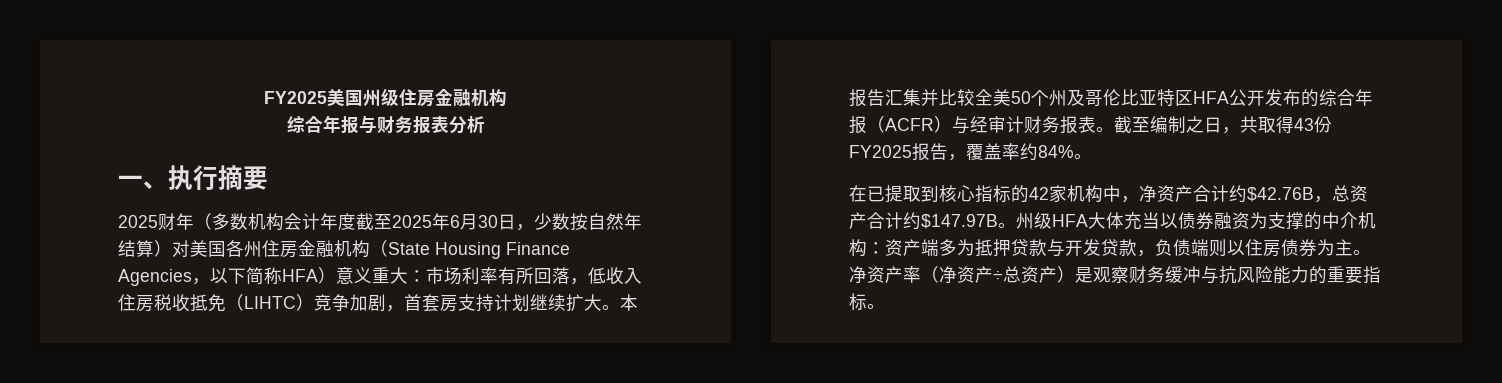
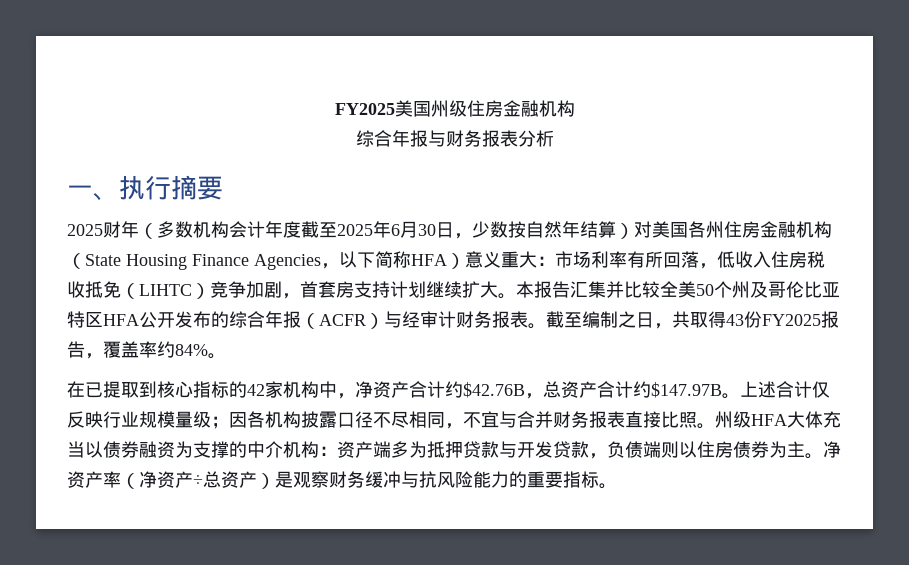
+ 上述合计仅反映行业规模量级；因各机构披露口径不尽相同，不宜与合并财务报表直接比照。

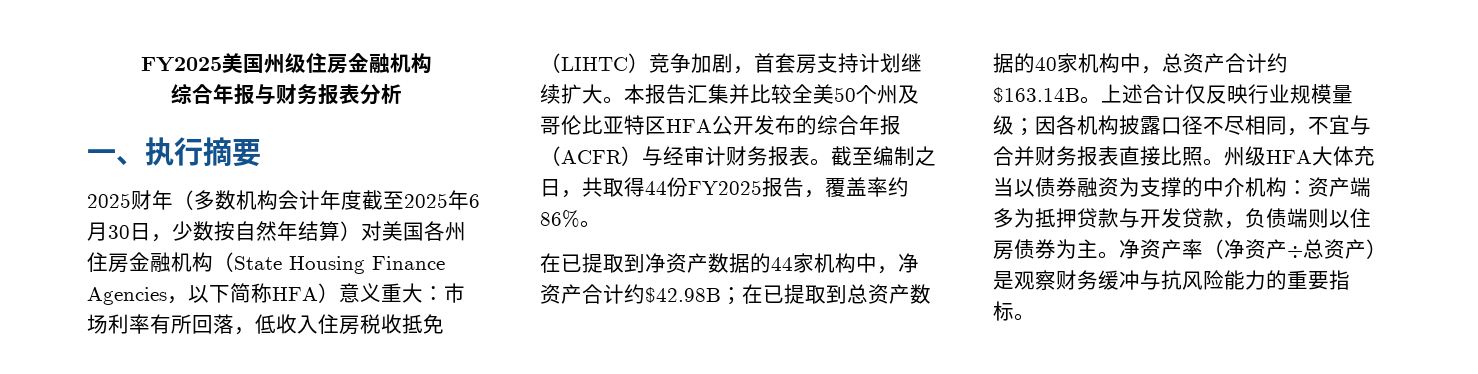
- 截至编制之日，共取得43份FY2025报告，覆盖率约84%。
+ 截至编制之日，共取得44份FY2025报告，覆盖率约86%。
- 在已提取到核心指标的42家机构中，净资产合计约$42.76B，总资产合计约$147.97B。
+ 在已提取到净资产数据的44家机构中，净资产合计约$42.98B；在已提取到总资产数据的40家机构中，总资产合计约$163.14B。

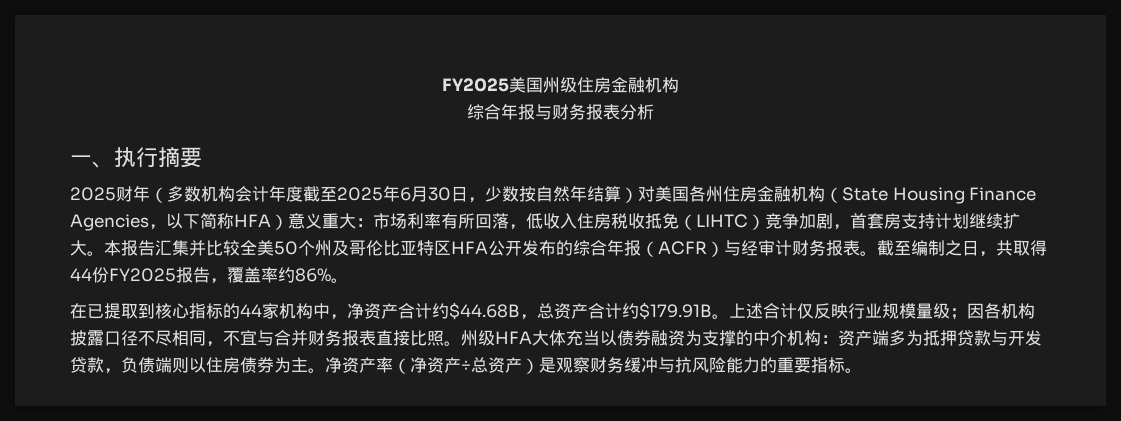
- 在已提取到净资产数据的44家机构中，净资产合计约$42.98B；在已提取到总资产数据的40家机构中，总资产合计约$163.14B。
+ 在已提取到核心指标的44家机构中，净资产合计约$44.68B，总资产合计约$179.91B。

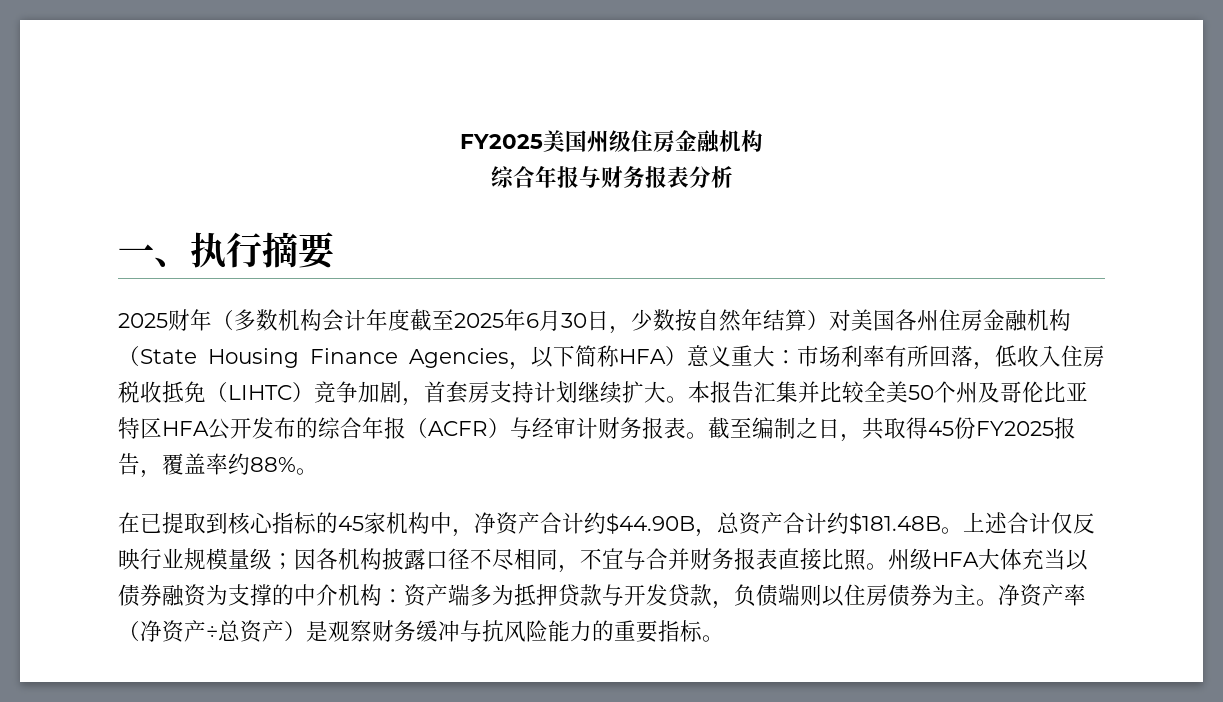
- 截至编制之日，共取得44份FY2025报告，覆盖率约86%。
+ 截至编制之日，共取得45份FY2025报告，覆盖率约88%。
- 在已提取到核心指标的44家机构中，净资产合计约$44.68B，总资产合计约$179.91B。
+ 在已提取到核心指标的45家机构中，净资产合计约$44.90B，总资产合计约$181.48B。

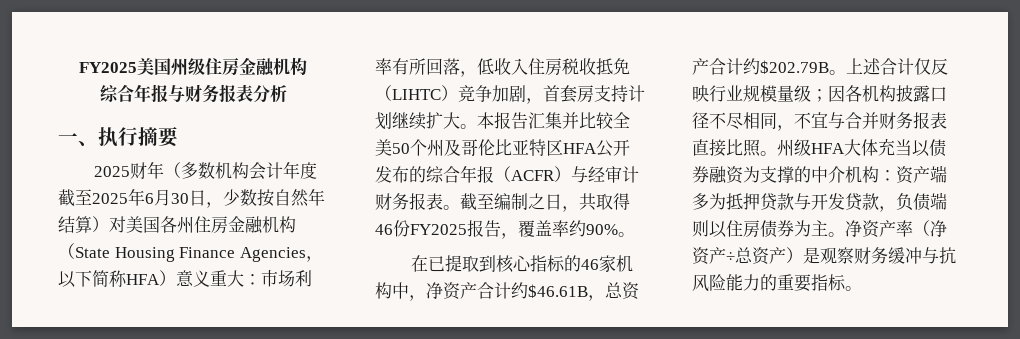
- 截至编制之日，共取得45份FY2025报告，覆盖率约88%。
+ 截至编制之日，共取得46份FY2025报告，覆盖率约90%。
- 在已提取到核心指标的45家机构中，净资产合计约$44.90B，总资产合计约$181.48B。
+ 在已提取到核心指标的46家机构中，净资产合计约$46.61B，总资产合计约$202.79B。

